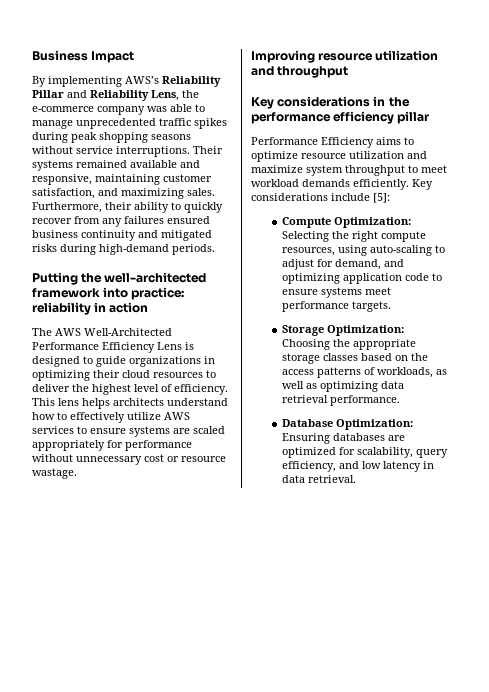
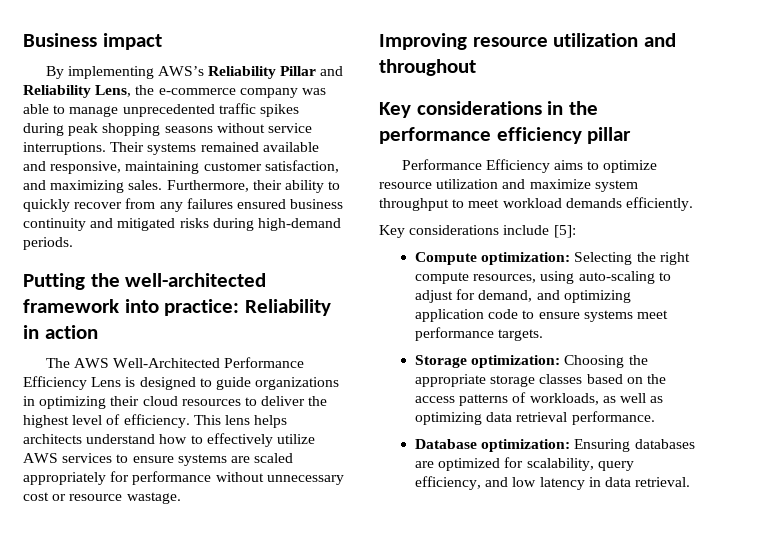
- Business Impact
+ Business impact
- Putting the well-architected framework into practice: reliability in action
+ Putting the well-architected framework into practice: Reliability in action
- Improving resource utilization and throughput
+ Improving resource utilization and throughout
- Performance Efficiency aims to optimize resource utilization and maximize system throughput to meet workload demands efficiently. Key considerations include [5]:
+ Performance Efficiency aims to optimize resource utilization and maximize system throughput to meet workload demands efficiently.
+ Key considerations include [5]:
- Compute Optimization: Selecting the right compute resources, using auto-scaling to adjust for demand, and optimizing application code to ensure systems meet performance targets.
+ Compute optimization: Selecting the right compute resources, using auto-scaling to adjust for demand, and optimizing application code to ensure systems meet performance targets.
- Storage Optimization: Choosing the appropriate storage classes based on the access patterns of workloads, as well as optimizing data retrieval performance.
+ Storage optimization: Choosing the appropriate storage classes based on the access patterns of workloads, as well as optimizing data retrieval performance.
- Database Optimization: Ensuring databases are optimized for scalability, query efficiency, and low latency in data retrieval.
+ Database optimization: Ensuring databases are optimized for scalability, query efficiency, and low latency in data retrieval.

